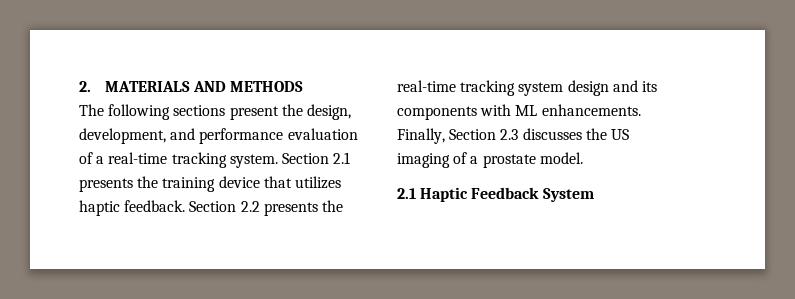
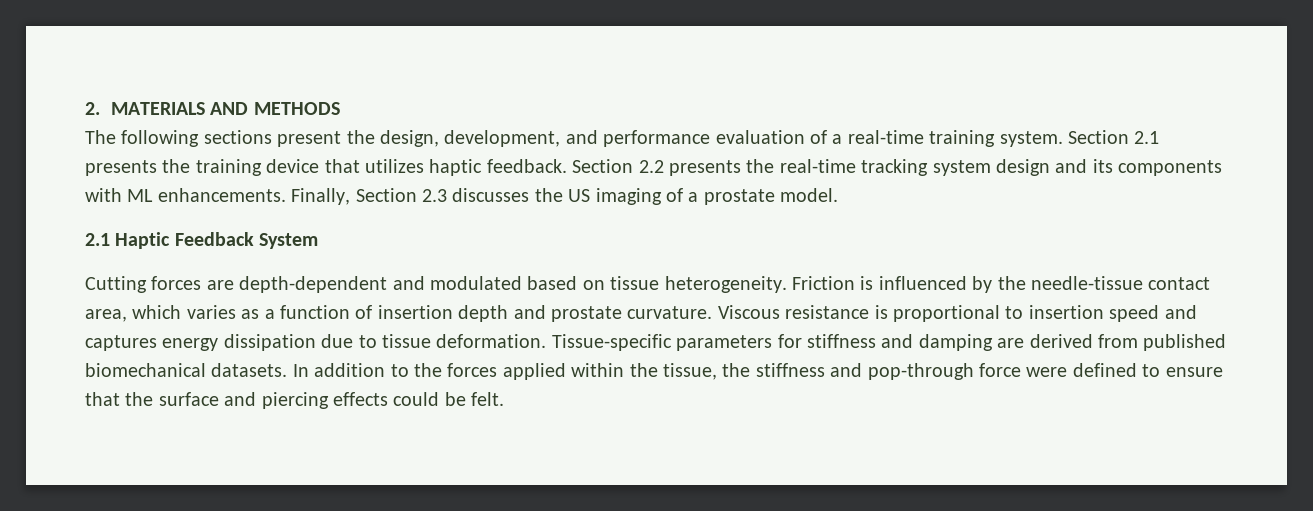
- The following sections present the design, development, and performance evaluation of a real-time tracking system.
+ The following sections present the design, development, and performance evaluation of a real-time training system.
+ Cutting forces are depth-dependent and modulated based on tissue heterogeneity. Friction is influenced by the needle-tissue contact area, which varies as a function of insertion depth and prostate curvature. Viscous resistance is proportional to insertion speed and captures energy dissipation due to tissue deformation. Tissue-specific parameters for stiffness and damping are derived from published biomechanical datasets. In addition to the forces applied within the tissue, the stiffness and pop-through force were defined to ensure that the surface and piercing effects could be felt.

